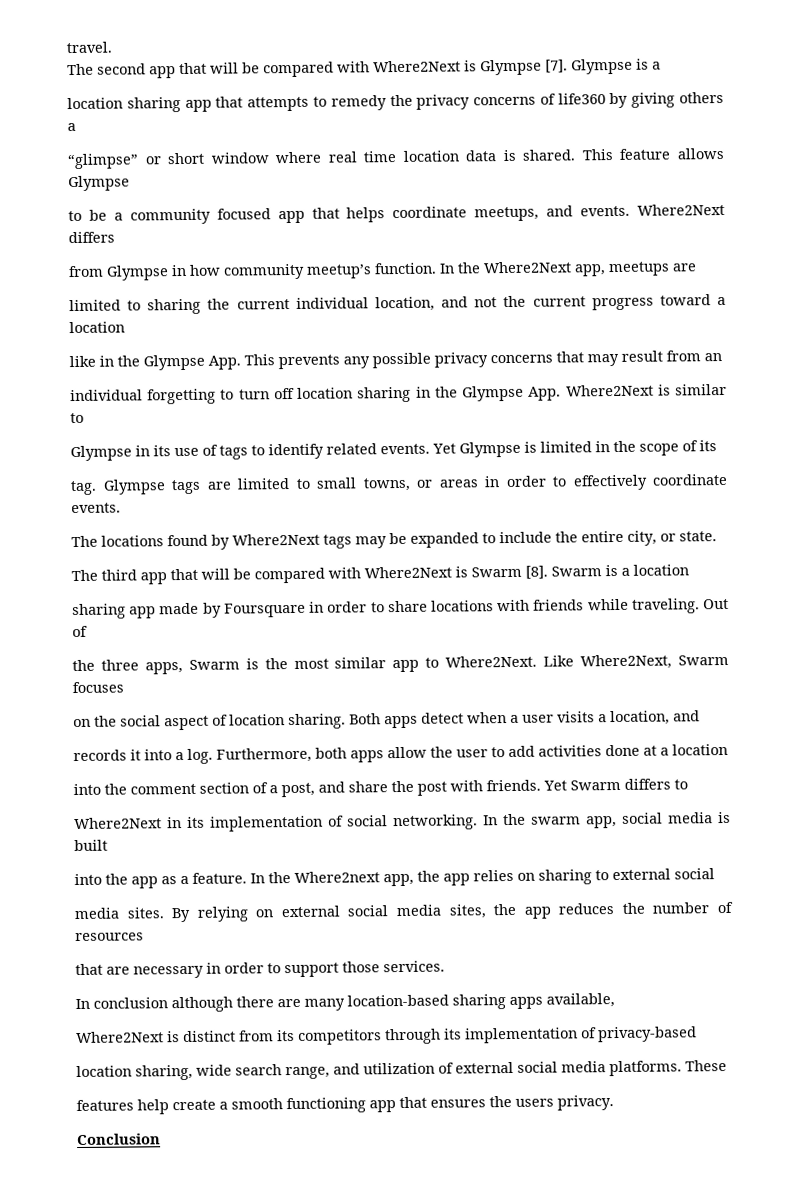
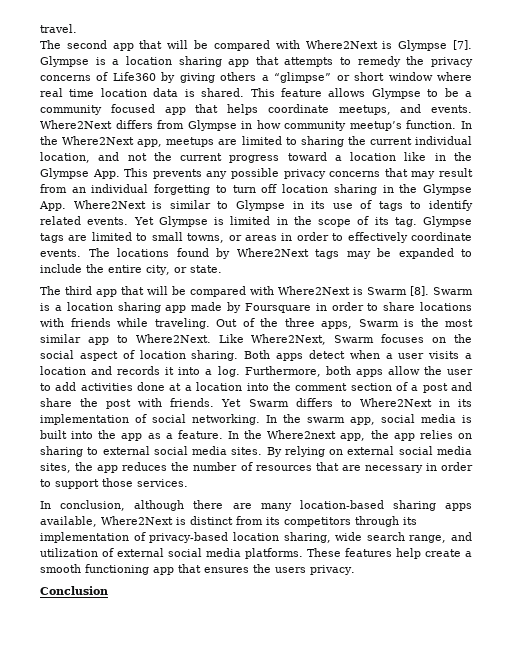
- Glympse is a
- location sharing app that attempts to remedy the privacy concerns of life360 by giving others a
- “glimpse” or short window where real time location data is shared.
+ Glympse is a location sharing app that attempts to remedy the privacy concerns of Life360 by giving others a “glimpse” or short window where real time location data is shared.
- This feature allows Glympse
- to be a community focused app that helps coordinate meetups, and events.
+ This feature allows Glympse to be a community focused app that helps coordinate meetups, and events.
- Where2Next differs
- from Glympse in how community meetup’s function.
+ Where2Next differs from Glympse in how community meetup’s function.
- In the Where2Next app, meetups are
- limited to sharing the current individual location, and not the current progress toward a location
- like in the Glympse App. This prevents any possible privacy concerns that may result from an
- individual forgetting to turn off location sharing in the Glympse App. Where2Next is similar to
- Glympse in its use of tags to identify related events.
+ In the Where2Next app, meetups are limited to sharing the current individual location, and not the current progress toward a location like in the Glympse App. This prevents any possible privacy concerns that may result from an individual forgetting to turn off location sharing in the Glympse App. Where2Next is similar to Glympse in its use of tags to identify related events.
- Yet Glympse is limited in the scope of its
- tag.
+ Yet Glympse is limited in the scope of its tag.
- Glympse tags are limited to small towns, or areas in order to effectively coordinate events.
- The locations found by Where2Next tags may be expanded to include the entire city, or state.
+ Glympse tags are limited to small towns, or areas in order to effectively coordinate events. The locations found by Where2Next tags may be expanded to include the entire city, or state.
- Swarm is a location
- sharing app made by Foursquare in order to share locations with friends while traveling.
+ Swarm is a location sharing app made by Foursquare in order to share locations with friends while traveling.
- Out of
- the three apps, Swarm is the most similar app to Where2Next.
+ Out of the three apps, Swarm is the most similar app to Where2Next.
- Like Where2Next, Swarm focuses
- on the social aspect of location sharing.
+ Like Where2Next, Swarm focuses on the social aspect of location sharing.
- Both apps detect when a user visits a location, and
- records it into a log.
+ Both apps detect when a user visits a location and records it into a log.
- Furthermore, both apps allow the user to add activities done at a location
- into the comment section of a post, and share the post with friends.
+ Furthermore, both apps allow the user to add activities done at a location into the comment section of a post and share the post with friends.
- Yet Swarm differs to
- Where2Next in its implementation of social networking.
+ Yet Swarm differs to Where2Next in its implementation of social networking.
- In the swarm app, social media is built
- into the app as a feature.
+ In the swarm app, social media is built into the app as a feature.
- In the Where2next app, the app relies on sharing to external social
- media sites.
+ In the Where2next app, the app relies on sharing to external social media sites.
- By relying on external social media sites, the app reduces the number of resources
- that are necessary in order to support those services.
+ By relying on external social media sites, the app reduces the number of resources that are necessary in order to support those services.
- In conclusion although there are many location-based sharing apps available,
- Where2Next is distinct from its competitors through its implementation of privacy-based
- location sharing, wide search range, and utilization of external social media platforms.
+ In conclusion, although there are many location-based sharing apps available, Where2Next is distinct from its competitors through its implementation of privacy-based location sharing, wide search range, and utilization of external social media platforms.
- These
- features help create a smooth functioning app that ensures the users privacy.
+ These features help create a smooth functioning app that ensures the users privacy.

